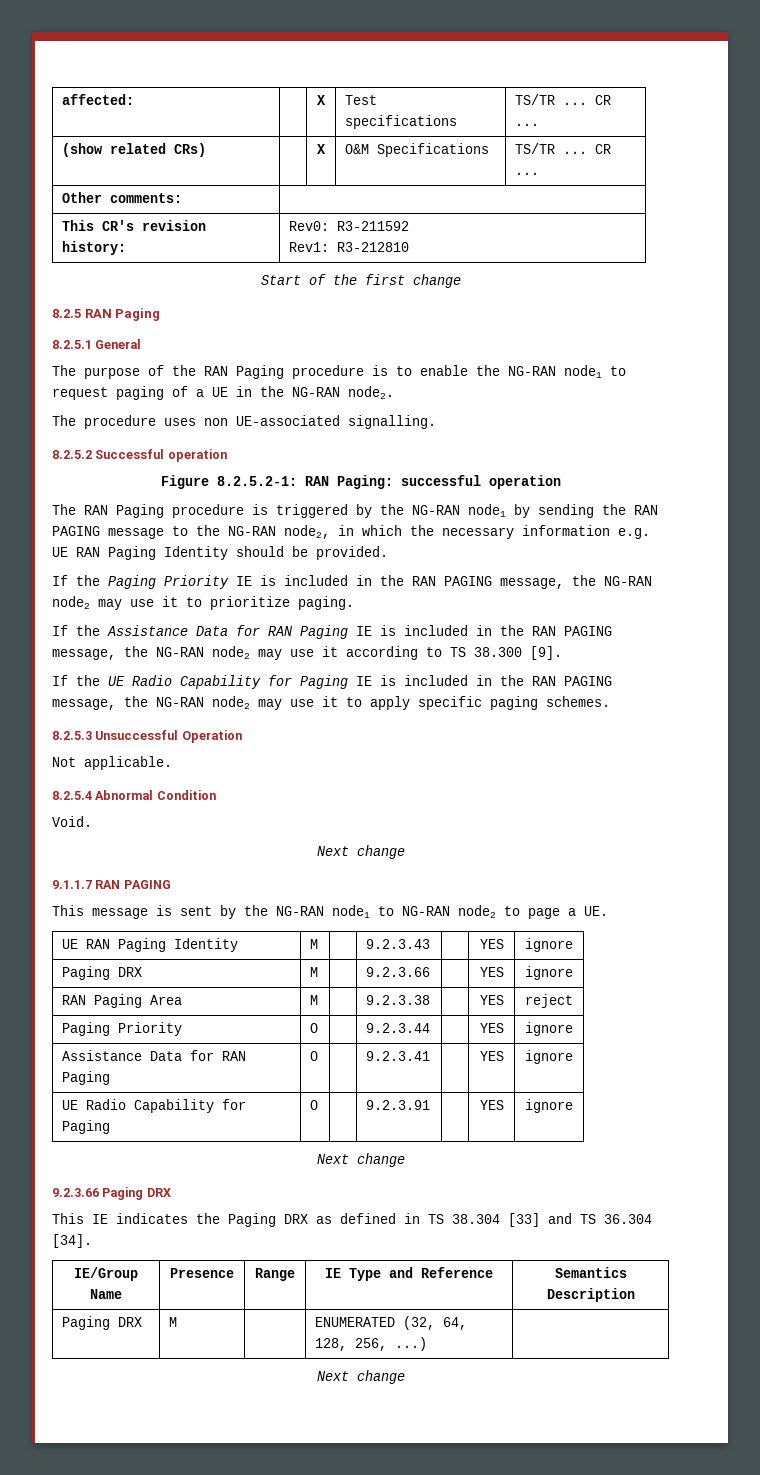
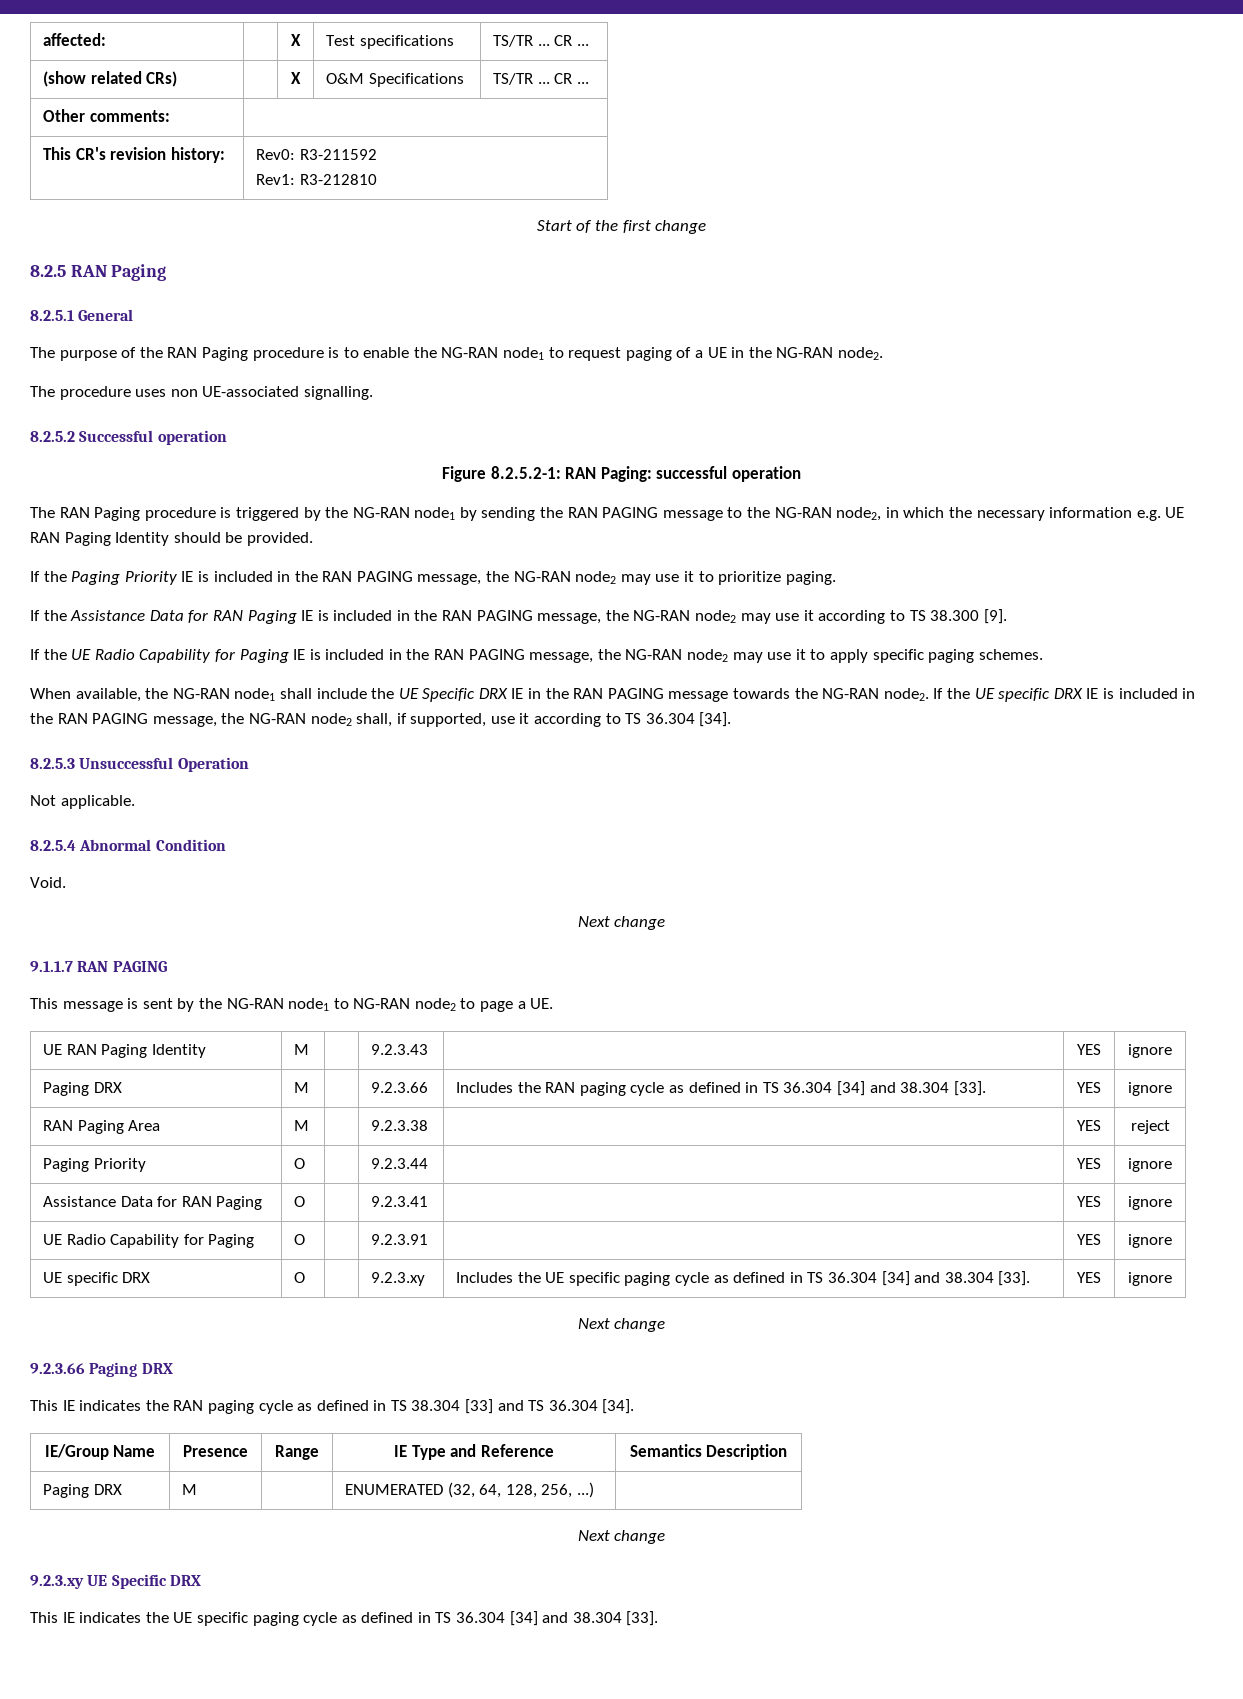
+ When available, the NG-RAN node1 shall include the UE Specific DRX IE in the RAN PAGING message towards the NG-RAN node2. If the UE specific DRX IE is included in the RAN PAGING message, the NG-RAN node2 shall, if supported, use it according to TS 36.304 [34].
- Paging DRX | M | | 9.2.3.66 | | YES | ignore
+ Paging DRX | M | | 9.2.3.66 | Includes the RAN paging cycle as defined in TS 36.304 [34] and 38.304 [33]. | YES | ignore
+ UE specific DRX | O | | 9.2.3.xy | Includes the UE specific paging cycle as defined in TS 36.304 [34] and 38.304 [33]. | YES | ignore
- This IE indicates the Paging DRX as defined in TS 38.304 [33] and TS 36.304 [34].
+ This IE indicates the RAN paging cycle as defined in TS 38.304 [33] and TS 36.304 [34].
+ 9.2.3.xy UE Specific DRX
+ This IE indicates the UE specific paging cycle as defined in TS 36.304 [34] and 38.304 [33].

